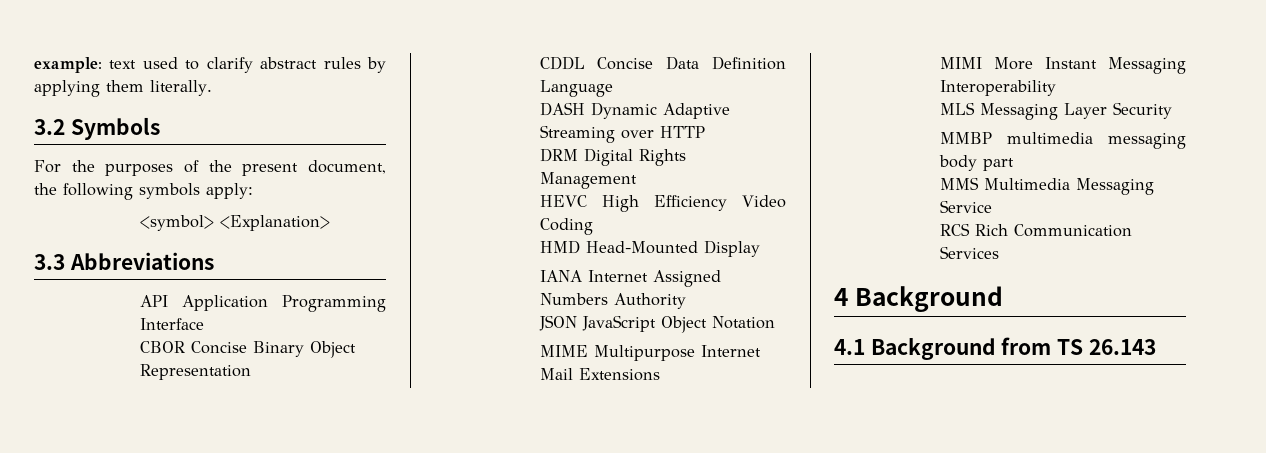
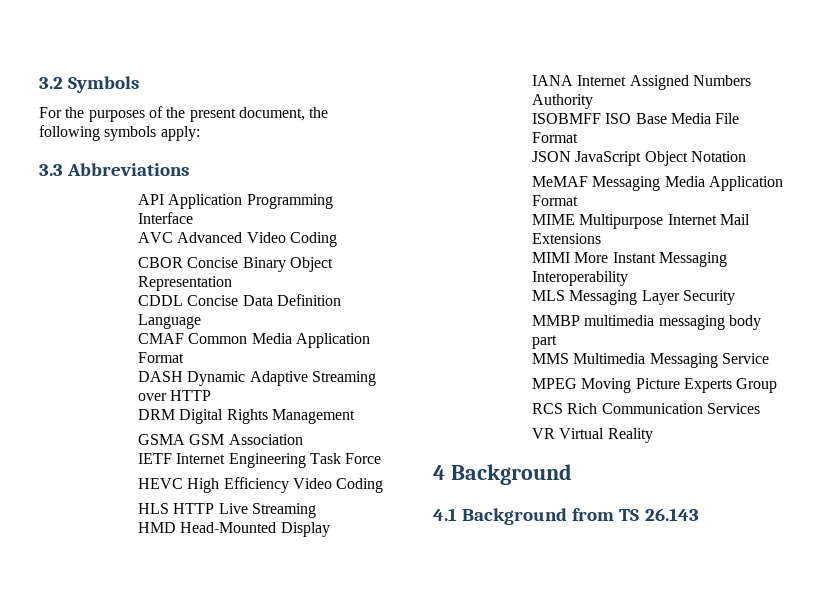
- example: text used to clarify abstract rules by applying them literally.
- <symbol> <Explanation>
+ AVC Advanced Video Coding
+ CMAF Common Media Application Format
+ GSMA GSM Association
+ IETF Internet Engineering Task Force
+ HLS HTTP Live Streaming
+ ISOBMFF ISO Base Media File Format
+ MeMAF Messaging Media Application Format
+ MPEG Moving Picture Experts Group
+ VR Virtual Reality

